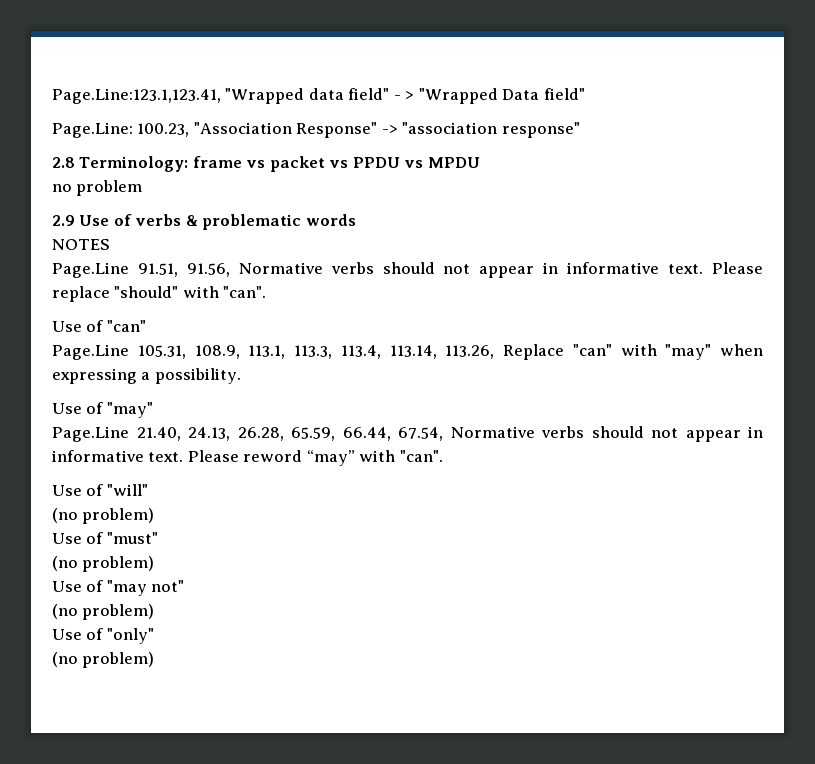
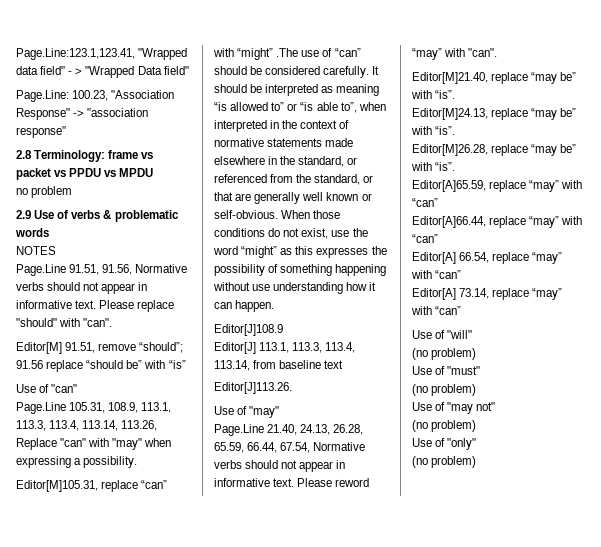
+ Editor[M] 91.51, remove “should”; 91.56 replace “should be” with “is”
+ Editor[M]105.31, replace “can” with “might” .The use of “can” should be considered carefully. It should be interpreted as meaning “is allowed to” or “is able to”, when interpreted in the context of normative statements made elsewhere in the standard, or referenced from the standard, or that are generally well known or self-obvious. When those conditions do not exist, use the word “might” as this expresses the possibility of something happening without use understanding how it can happen.
+ Editor[J]108.9
+ Editor[J] 113.1, 113.3, 113.4, 113.14, from baseline text
+ Editor[J]113.26.
+ Editor[M]21.40, replace “may be” with “is”.
+ Editor[M]24.13, replace “may be” with “is”.
+ Editor[M]26.28, replace “may be” with “is”.
+ Editor[A]65.59, replace “may” with “can”
+ Editor[A]66.44, replace “may” with “can”
+ Editor[A] 66.54, replace “may” with “can”
+ Editor[A] 73.14, replace “may” with “can”

